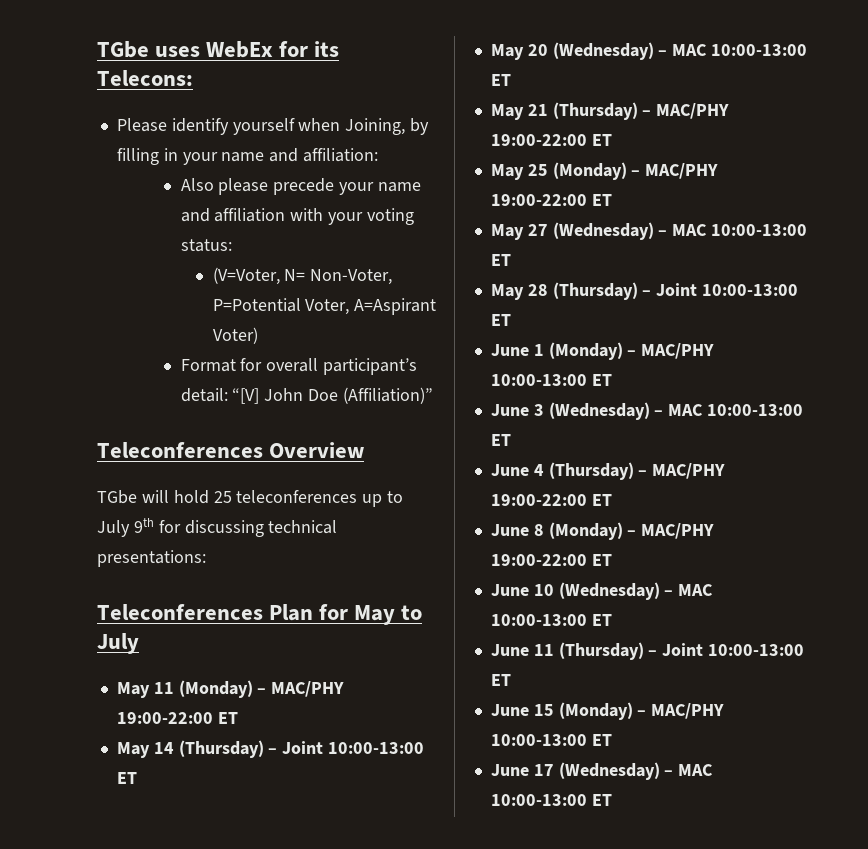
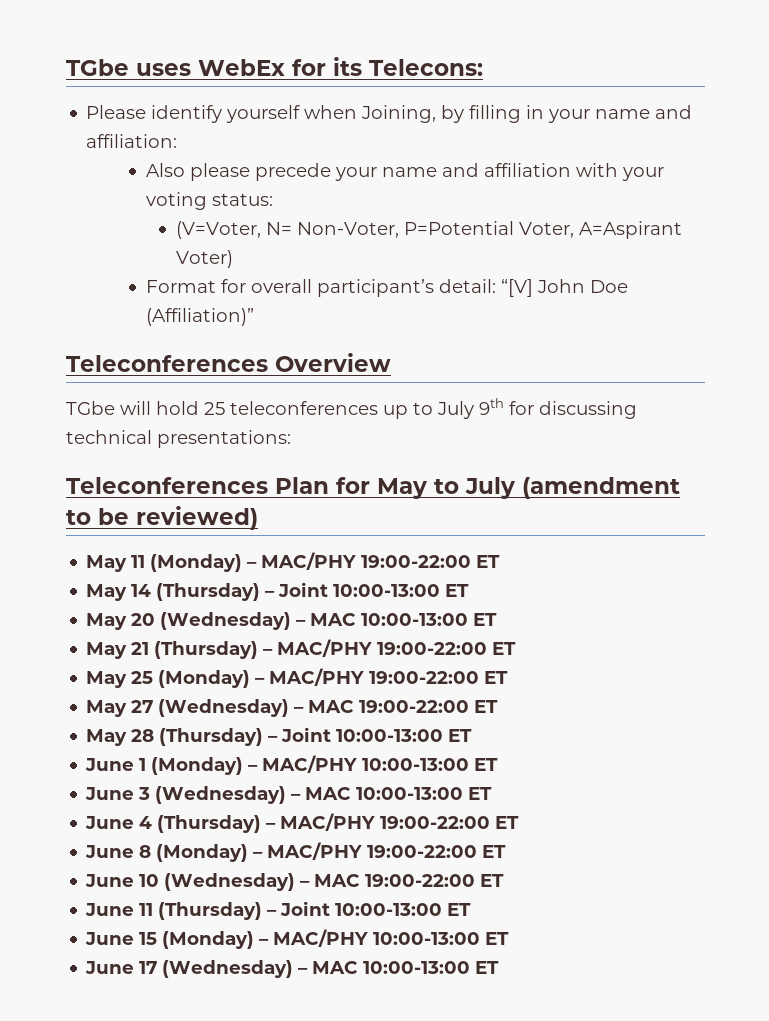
- Teleconferences Plan for May to July
+ Teleconferences Plan for May to July (amendment to be reviewed)
- May 27 (Wednesday) – MAC 10:00-13:00 ET
+ May 27 (Wednesday) – MAC 19:00-22:00 ET
- June 10 (Wednesday) – MAC 10:00-13:00 ET
+ June 10 (Wednesday) – MAC 19:00-22:00 ET

